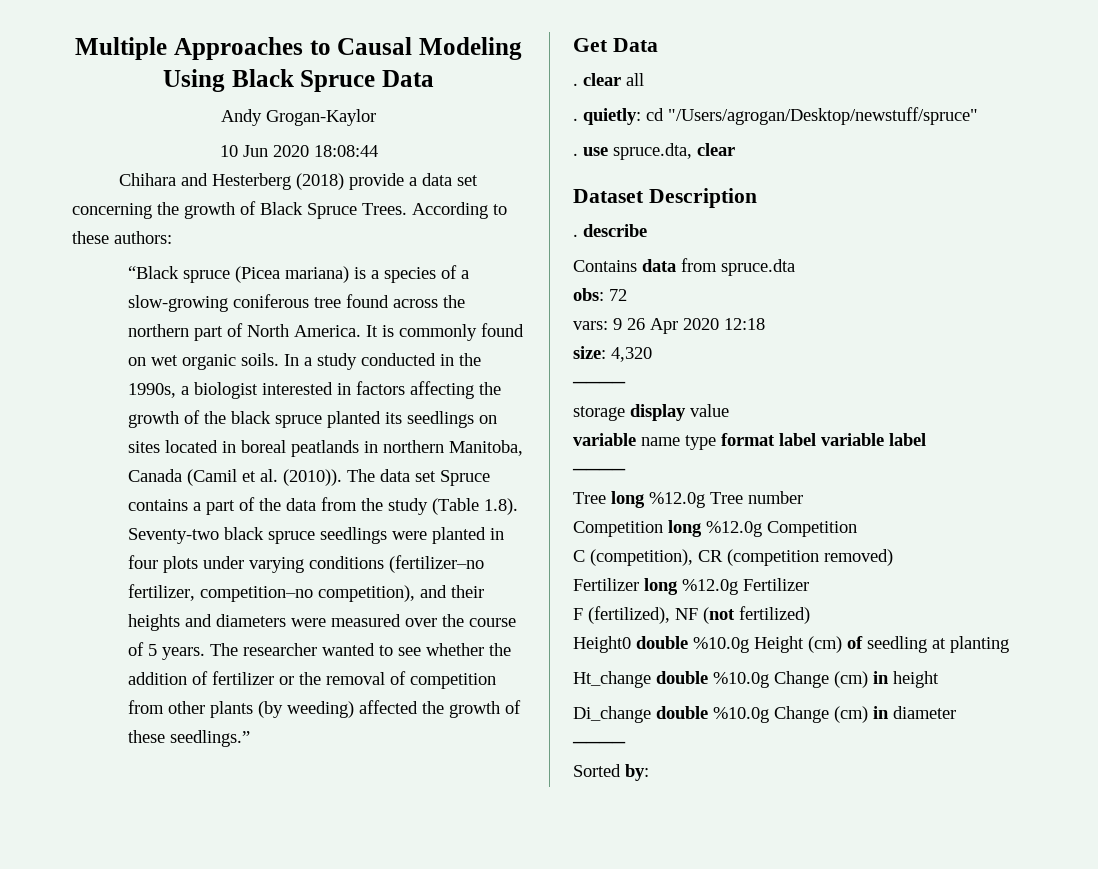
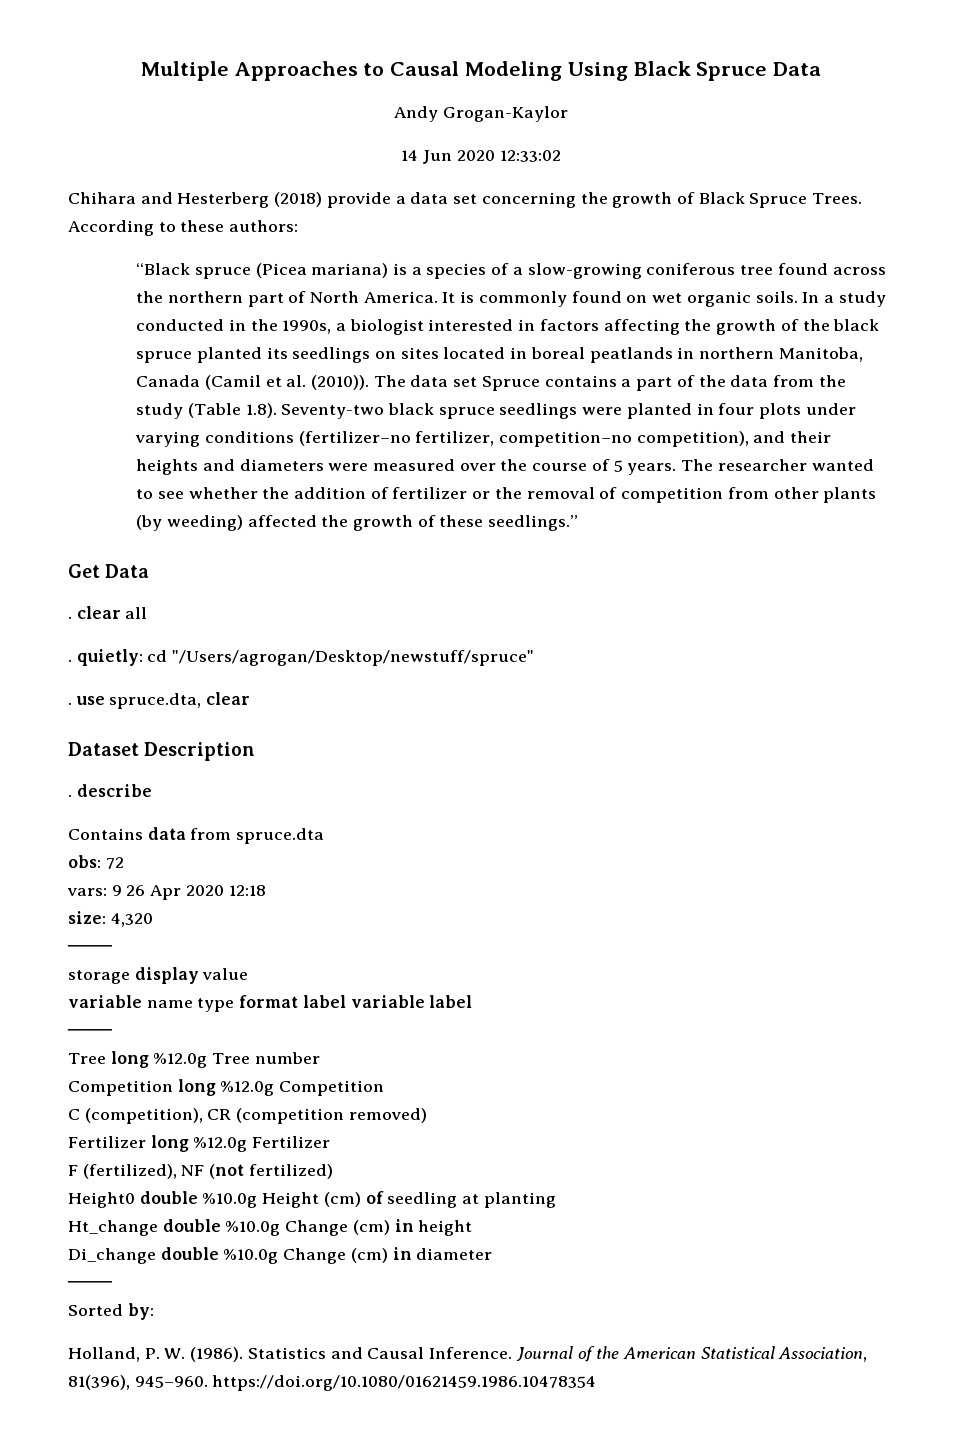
- 10 Jun 2020 18:08:44
+ 14 Jun 2020 12:33:02
+ Holland, P. W. (1986). Statistics and Causal Inference. Journal of the American Statistical Association, 81(396), 945–960. https://doi.org/10.1080/01621459.1986.10478354

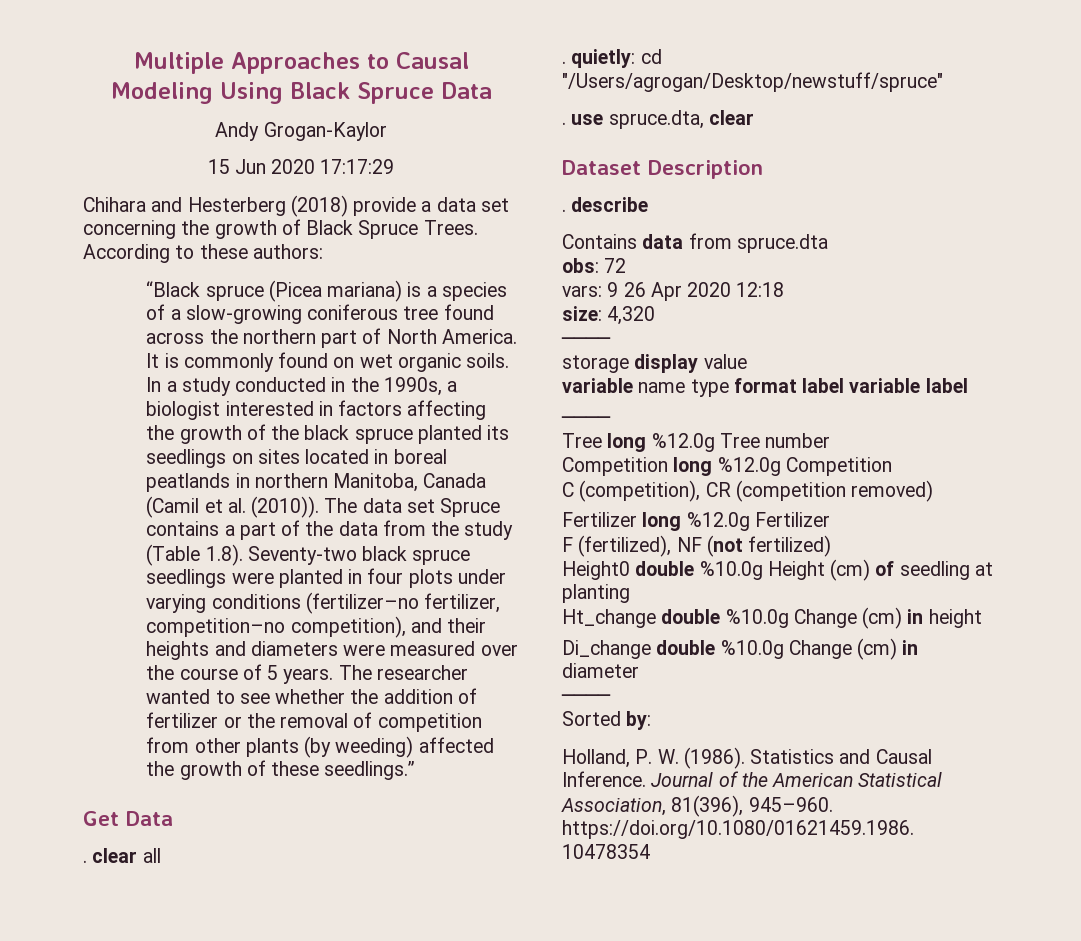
- 14 Jun 2020 12:33:02
+ 15 Jun 2020 17:17:29

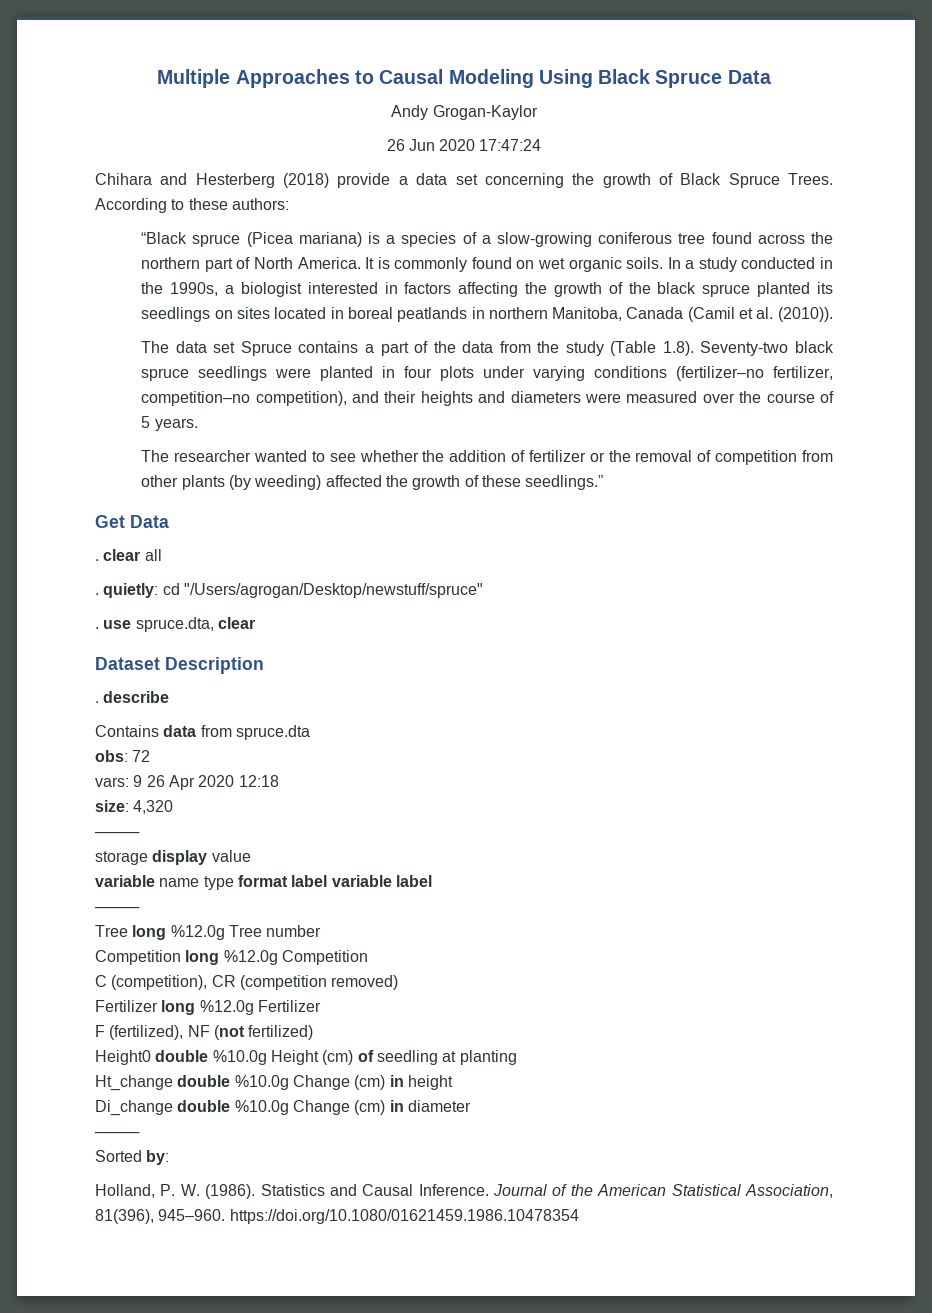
- 15 Jun 2020 17:17:29
+ 26 Jun 2020 17:47:24
- In a study conducted in the 1990s, a biologist interested in factors affecting the growth of the black spruce planted its seedlings on sites located in boreal peatlands in northern Manitoba, Canada (Camil et al. (2010)). The data set Spruce contains a part of the data from the study (Table 1.8). Seventy-two black spruce seedlings were planted in four plots under varying conditions (fertilizer–no fertilizer, competition–no competition), and their heights and diameters were measured over the course of 5 years. The researcher wanted to see whether the addition of fertilizer or the removal of competition from other plants (by weeding) affected the growth of these seedlings.”
+ In a study conducted in the 1990s, a biologist interested in factors affecting the growth of the black spruce planted its seedlings on sites located in boreal peatlands in northern Manitoba, Canada (Camil et al. (2010)).
+ The data set Spruce contains a part of the data from the study (Table 1.8). Seventy-two black spruce seedlings were planted in four plots under varying conditions (fertilizer–no fertilizer, competition–no competition), and their heights and diameters were measured over the course of 5 years.
+ The researcher wanted to see whether the addition of fertilizer or the removal of competition from other plants (by weeding) affected the growth of these seedlings.”

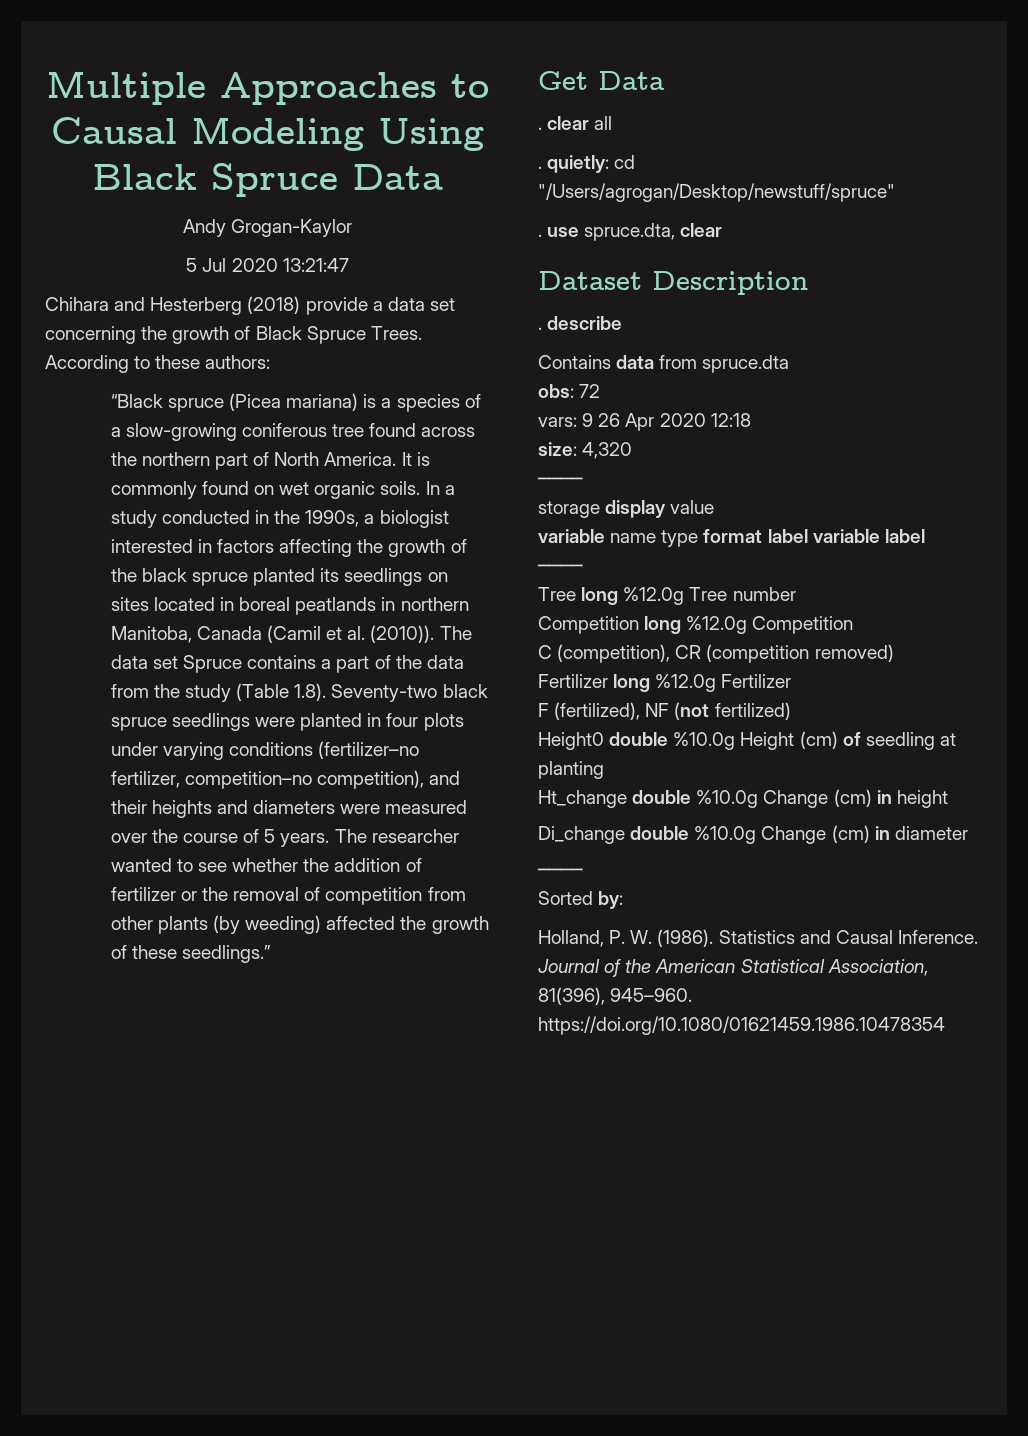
- 26 Jun 2020 17:47:24
+ 5 Jul 2020 13:21:47
- In a study conducted in the 1990s, a biologist interested in factors affecting the growth of the black spruce planted its seedlings on sites located in boreal peatlands in northern Manitoba, Canada (Camil et al. (2010)).
- The data set Spruce contains a part of the data from the study (Table 1.8). Seventy-two black spruce seedlings were planted in four plots under varying conditions (fertilizer–no fertilizer, competition–no competition), and their heights and diameters were measured over the course of 5 years.
- The researcher wanted to see whether the addition of fertilizer or the removal of competition from other plants (by weeding) affected the growth of these seedlings.”
+ In a study conducted in the 1990s, a biologist interested in factors affecting the growth of the black spruce planted its seedlings on sites located in boreal peatlands in northern Manitoba, Canada (Camil et al. (2010)). The data set Spruce contains a part of the data from the study (Table 1.8). Seventy-two black spruce seedlings were planted in four plots under varying conditions (fertilizer–no fertilizer, competition–no competition), and their heights and diameters were measured over the course of 5 years. The researcher wanted to see whether the addition of fertilizer or the removal of competition from other plants (by weeding) affected the growth of these seedlings.”

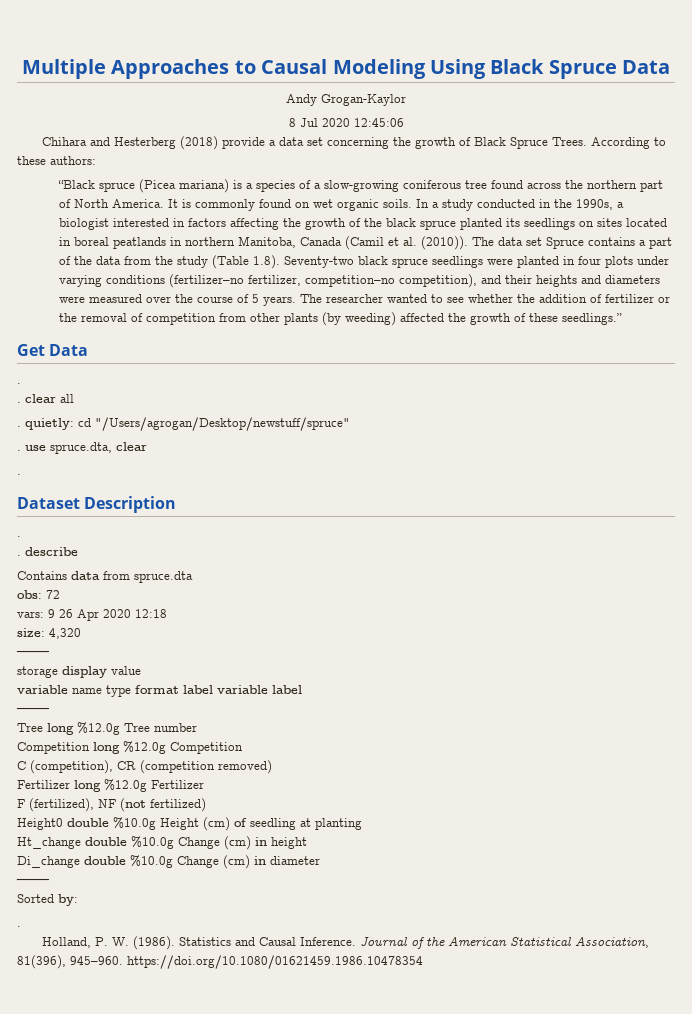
- 5 Jul 2020 13:21:47
+ 8 Jul 2020 12:45:06
  Get Data
+ .
  . use spruce.dta, clear
+ .
  Dataset Description
+ .
  Sorted by:
+ .

